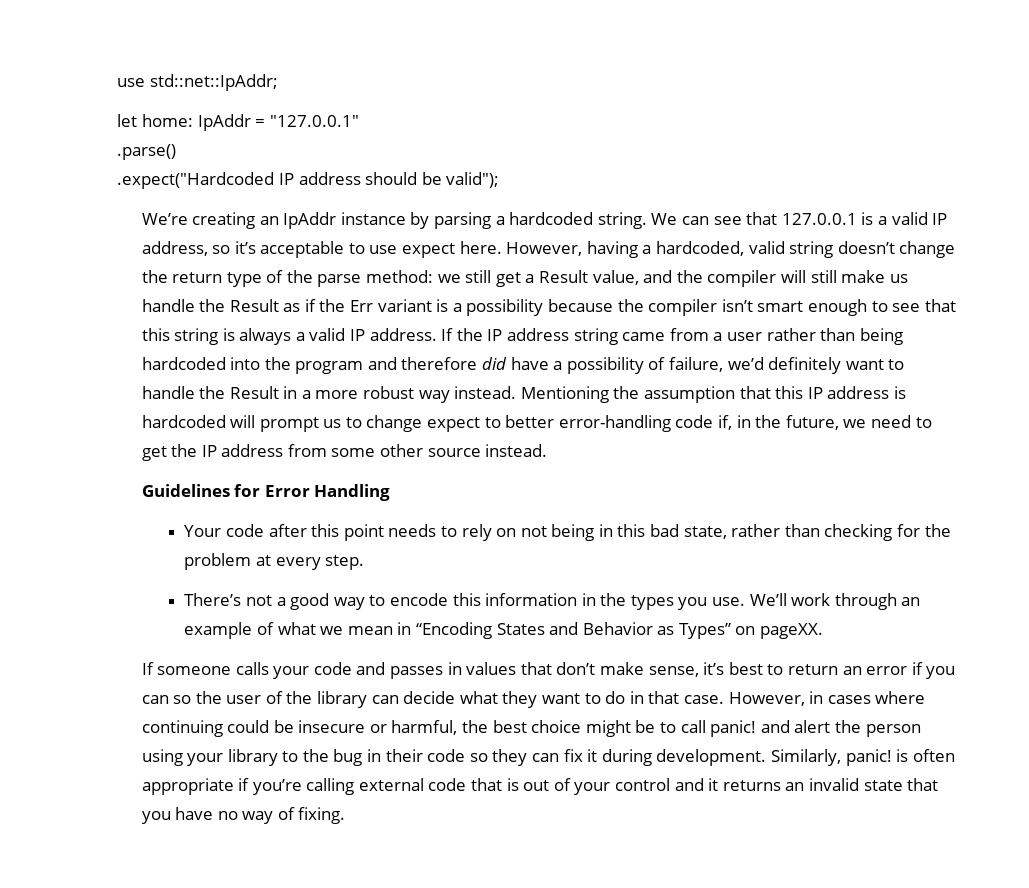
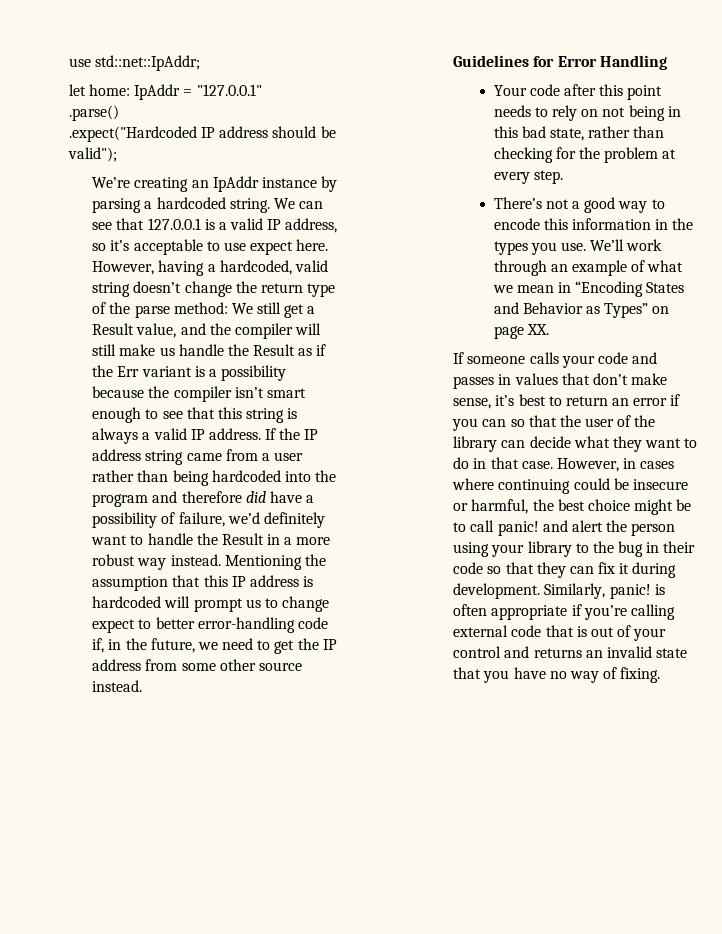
- However, having a hardcoded, valid string doesn’t change the return type of the parse method: we still get a Result value, and the compiler will still make us handle the Result as if the Err variant is a possibility because the compiler isn’t smart enough to see that this string is always a valid IP address.
+ However, having a hardcoded, valid string doesn’t change the return type of the parse method: We still get a Result value, and the compiler will still make us handle the Result as if the Err variant is a possibility because the compiler isn’t smart enough to see that this string is always a valid IP address.
- We’ll work through an example of what we mean in “Encoding States and Behavior as Types” on pageXX.
+ We’ll work through an example of what we mean in “Encoding States and Behavior as Types” on page XX.
- If someone calls your code and passes in values that don’t make sense, it’s best to return an error if you can so the user of the library can decide what they want to do in that case.
+ If someone calls your code and passes in values that don’t make sense, it’s best to return an error if you can so that the user of the library can decide what they want to do in that case.
- However, in cases where continuing could be insecure or harmful, the best choice might be to call panic! and alert the person using your library to the bug in their code so they can fix it during development.
+ However, in cases where continuing could be insecure or harmful, the best choice might be to call panic! and alert the person using your library to the bug in their code so that they can fix it during development.
- Similarly, panic! is often appropriate if you’re calling external code that is out of your control and it returns an invalid state that you have no way of fixing.
+ Similarly, panic! is often appropriate if you’re calling external code that is out of your control and returns an invalid state that you have no way of fixing.

